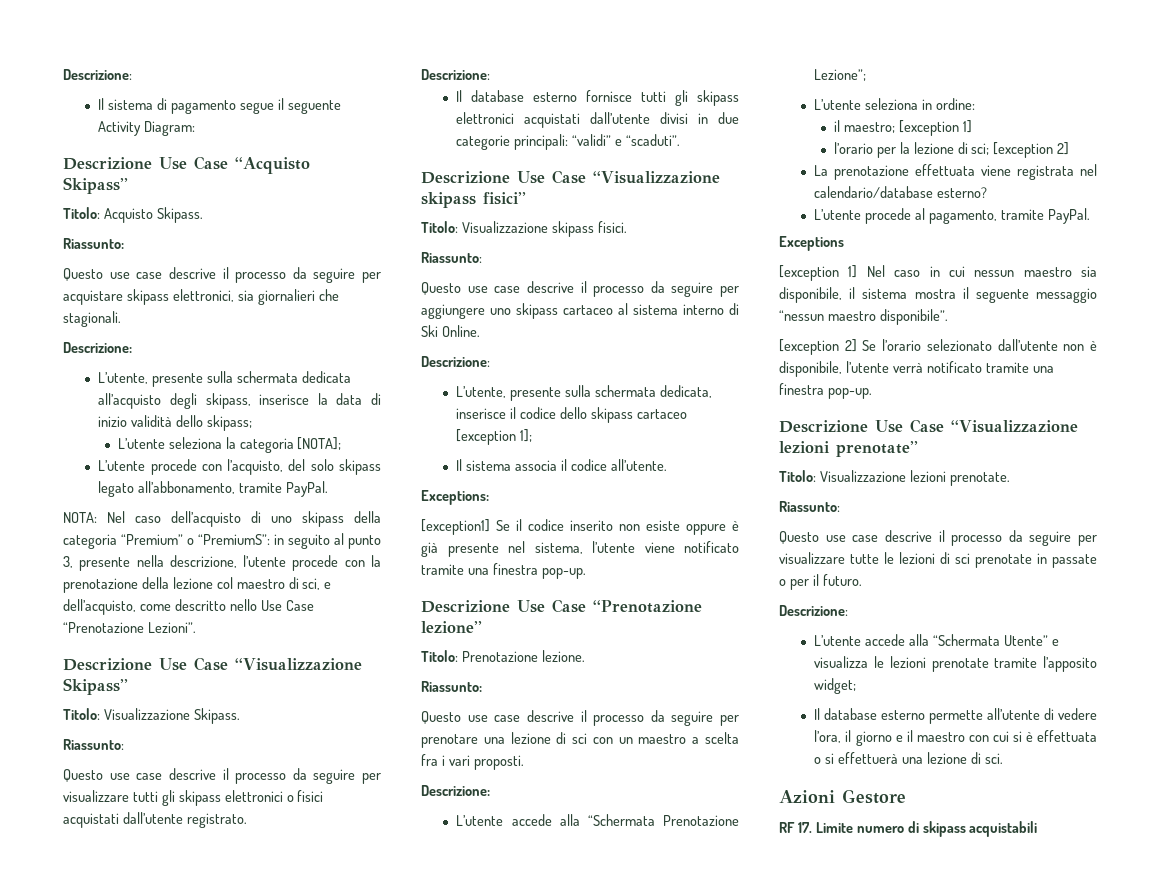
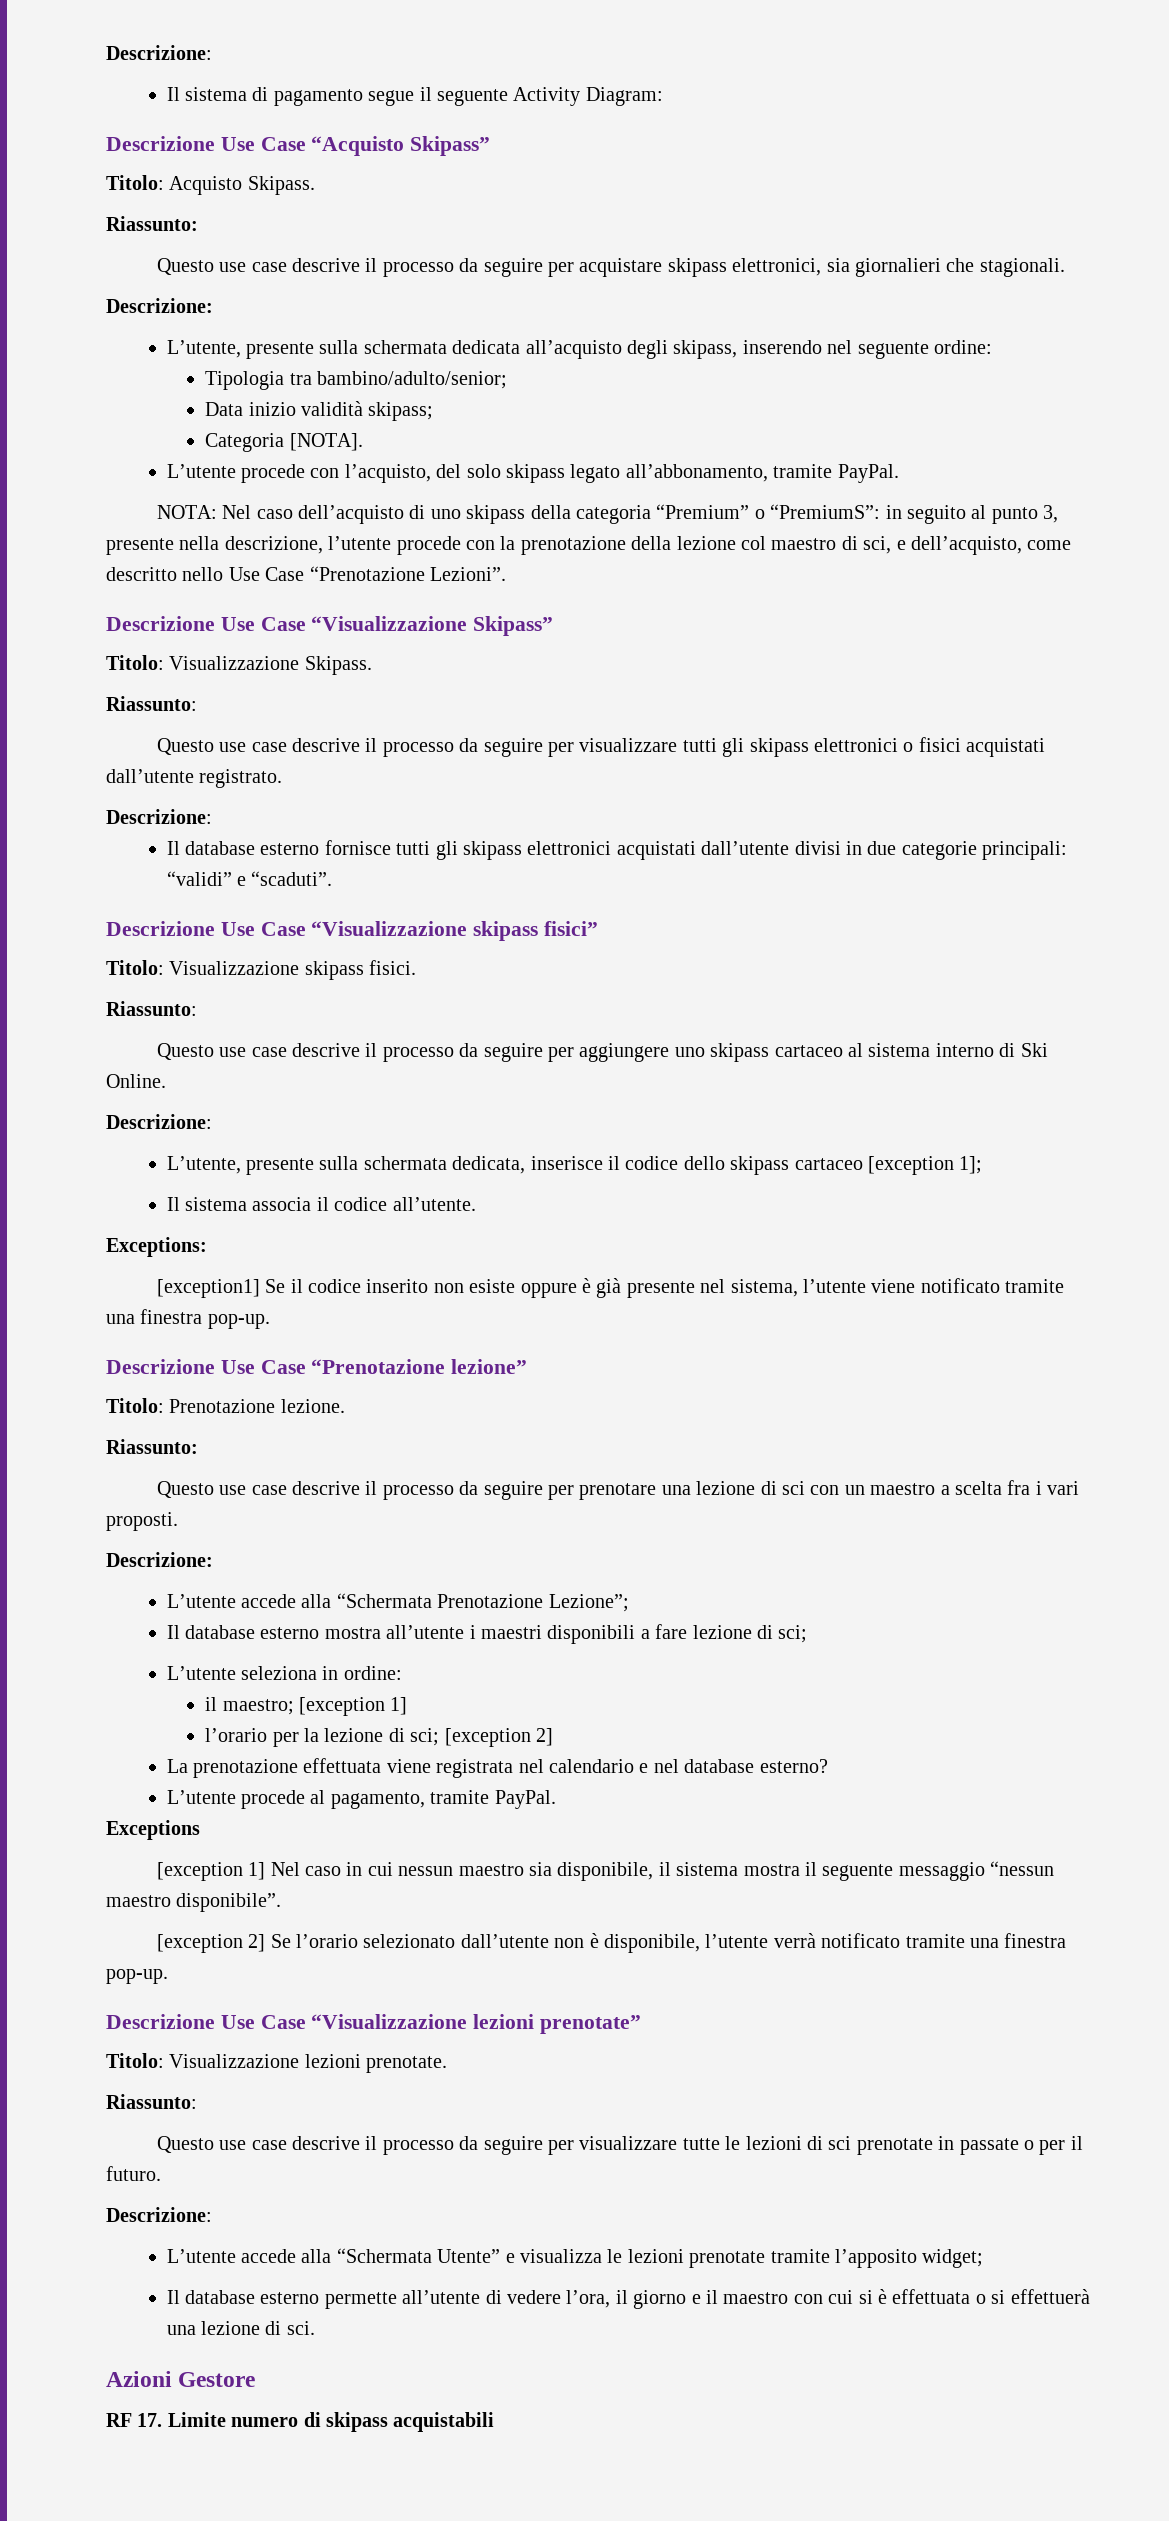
- L’utente, presente sulla schermata dedicata all’acquisto degli skipass, inserisce la data di inizio validità dello skipass;
+ L’utente, presente sulla schermata dedicata all’acquisto degli skipass, inserendo nel seguente ordine:
+ Tipologia tra bambino/adulto/senior;
+ Data inizio validità skipass;
- L’utente seleziona la categoria [NOTA];
+ Categoria [NOTA].
+ Il database esterno mostra all’utente i maestri disponibili a fare lezione di sci;
- La prenotazione effettuata viene registrata nel calendario/database esterno?
+ La prenotazione effettuata viene registrata nel calendario e nel database esterno?

